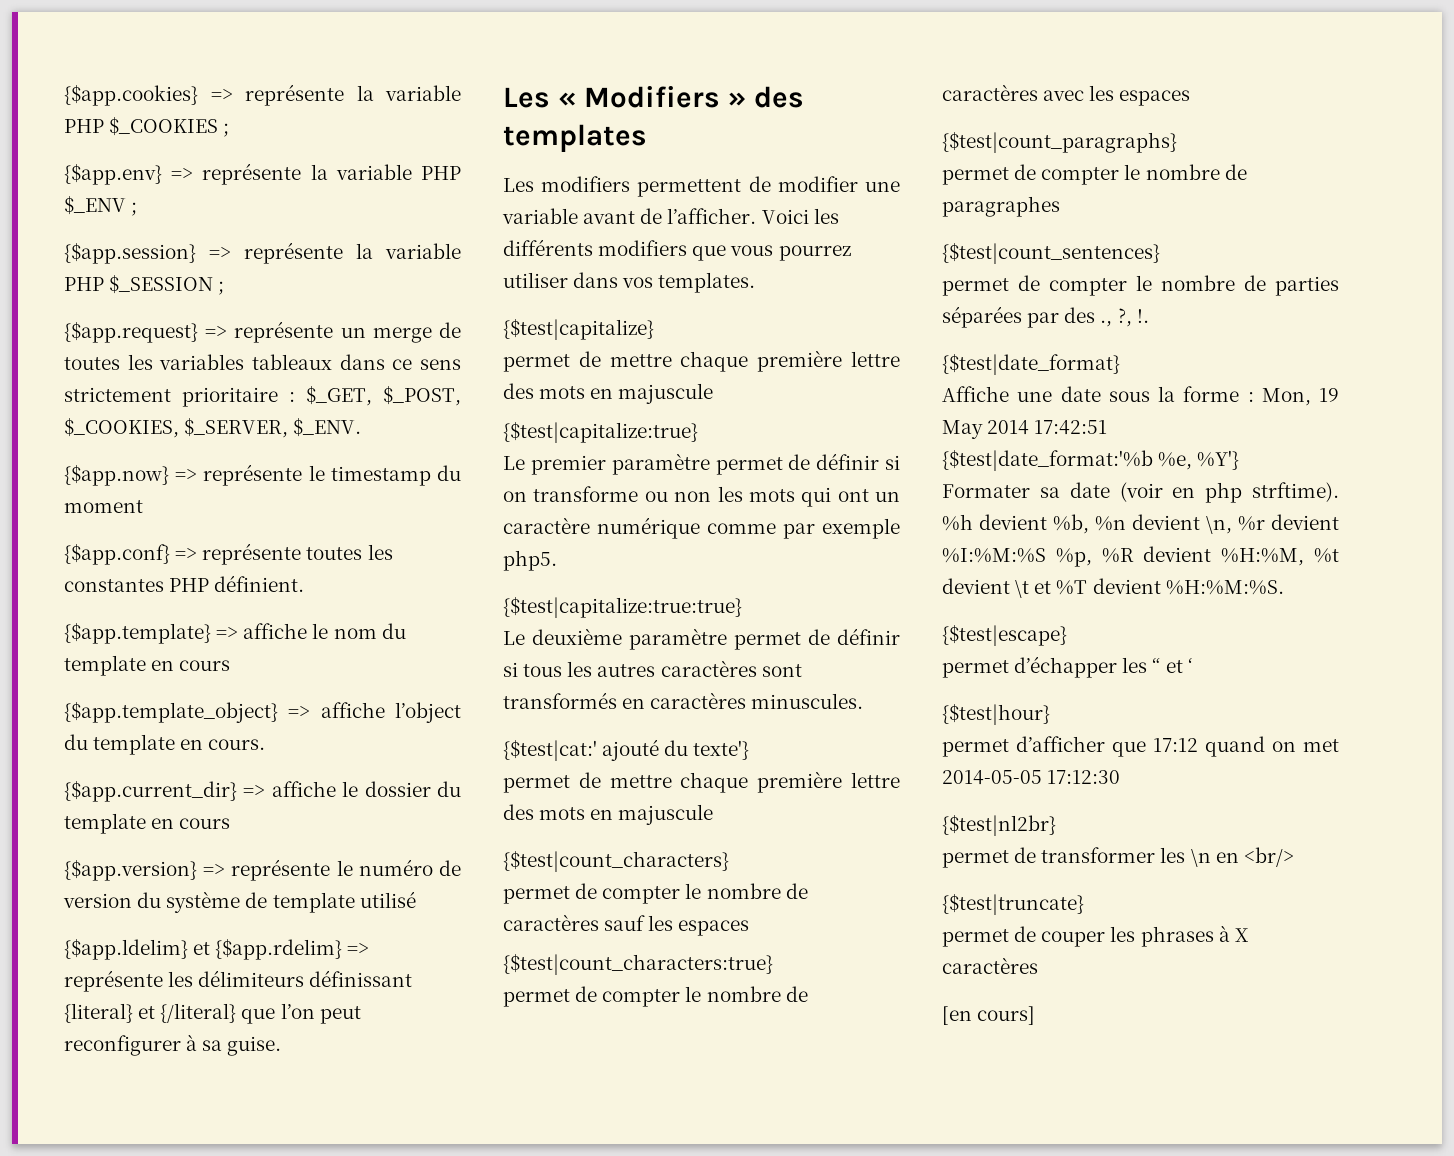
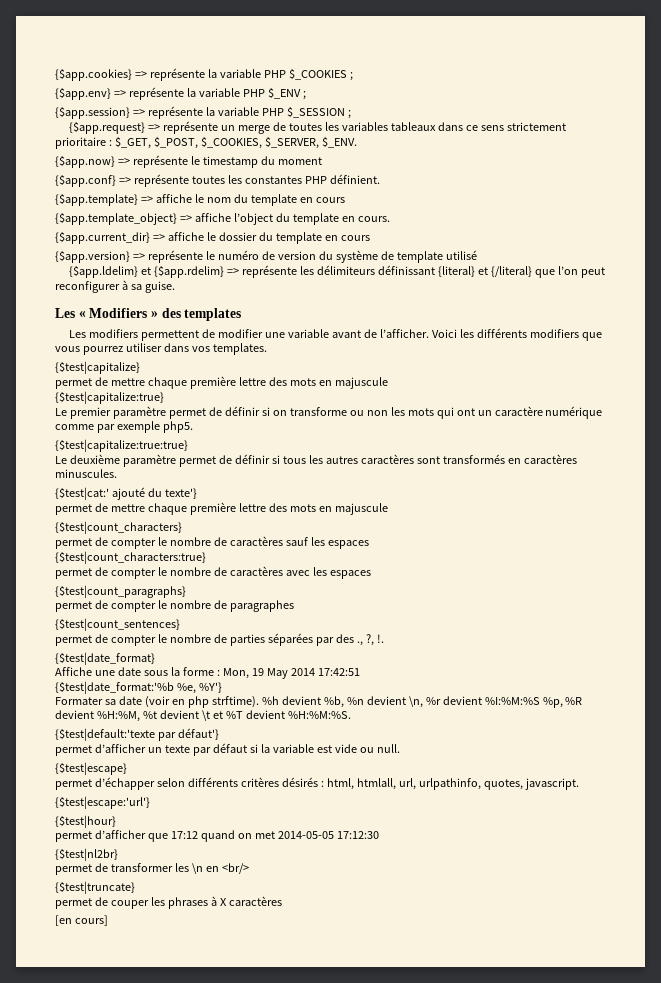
+ {$test|default:'texte par défaut'}
+ permet d’afficher un texte par défaut si la variable est vide ou null.
  {$test|escape}
- permet d’échapper les “ et ‘
+ permet d’échapper selon différents critères désirés : html, htmlall, url, urlpathinfo, quotes, javascript.
+ {$test|escape:'url'}

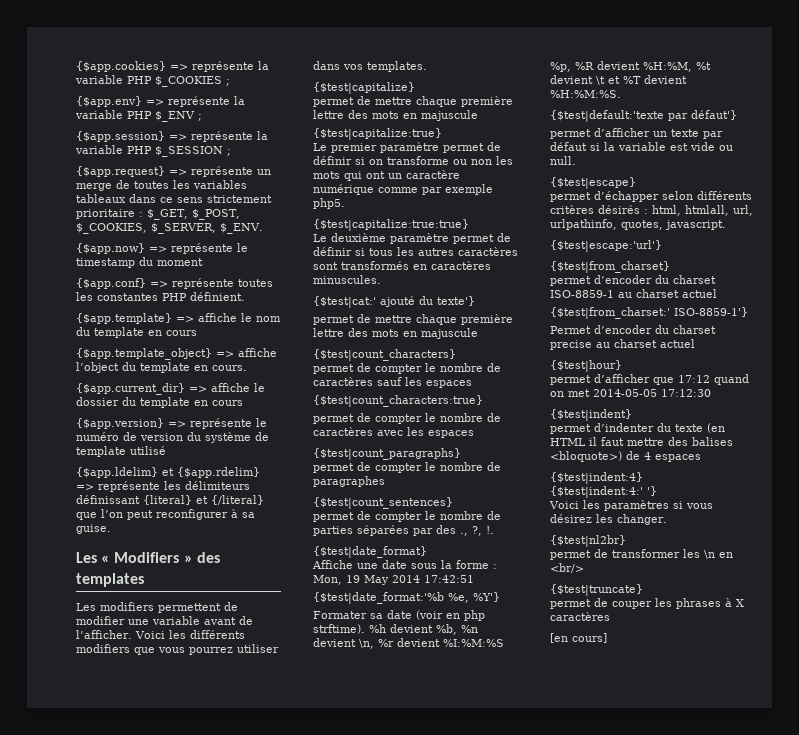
+ {$test|from_charset}
+ permet d’encoder du charset ISO-8859-1 au charset actuel
+ {$test|from_charset:' ISO-8859-1'}
+ Permet d’encoder du charset precise au charset actuel
+ {$test|indent}
+ permet d’indenter du texte (en HTML il faut mettre des balises <bloquote>) de 4 espaces
+ {$test|indent:4}
+ {$test|indent:4:' '}
+ Voici les paramètres si vous désirez les changer.

